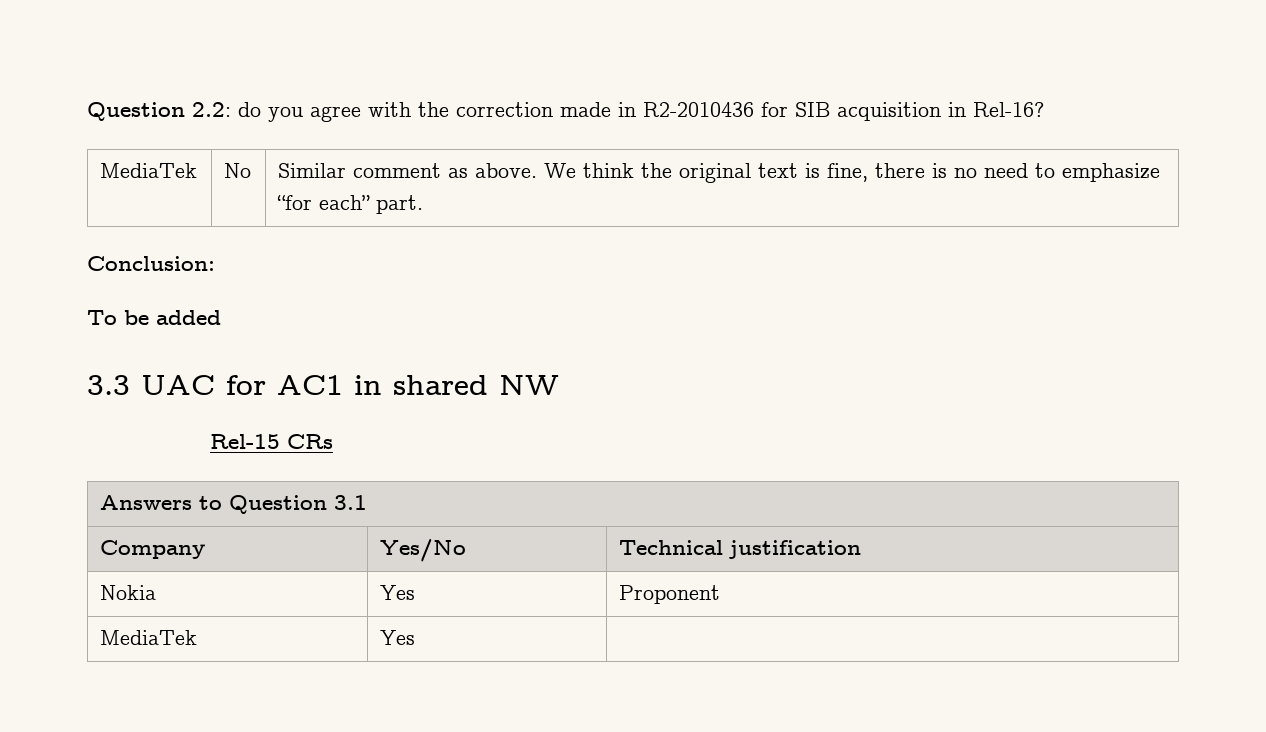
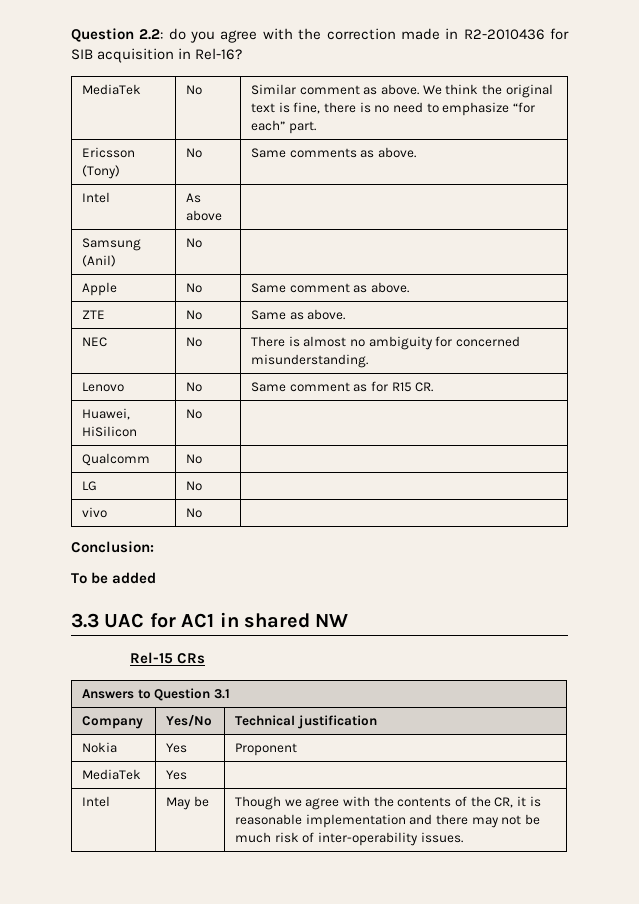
+ Ericsson (Tony) | No | Same comments as above.
+ Intel | As above |
+ Samsung (Anil) | No |
+ Apple | No | Same comment as above.
+ ZTE | No | Same as above.
+ NEC | No | There is almost no ambiguity for concerned misunderstanding.
+ Lenovo | No | Same comment as for R15 CR.
+ Huawei, HiSilicon | No |
+ Qualcomm | No |
+ LG | No |
+ vivo | No |
+ Intel | May be | Though we agree with the contents of the CR, it is reasonable implementation and there may not be much risk of inter-operability issues.

